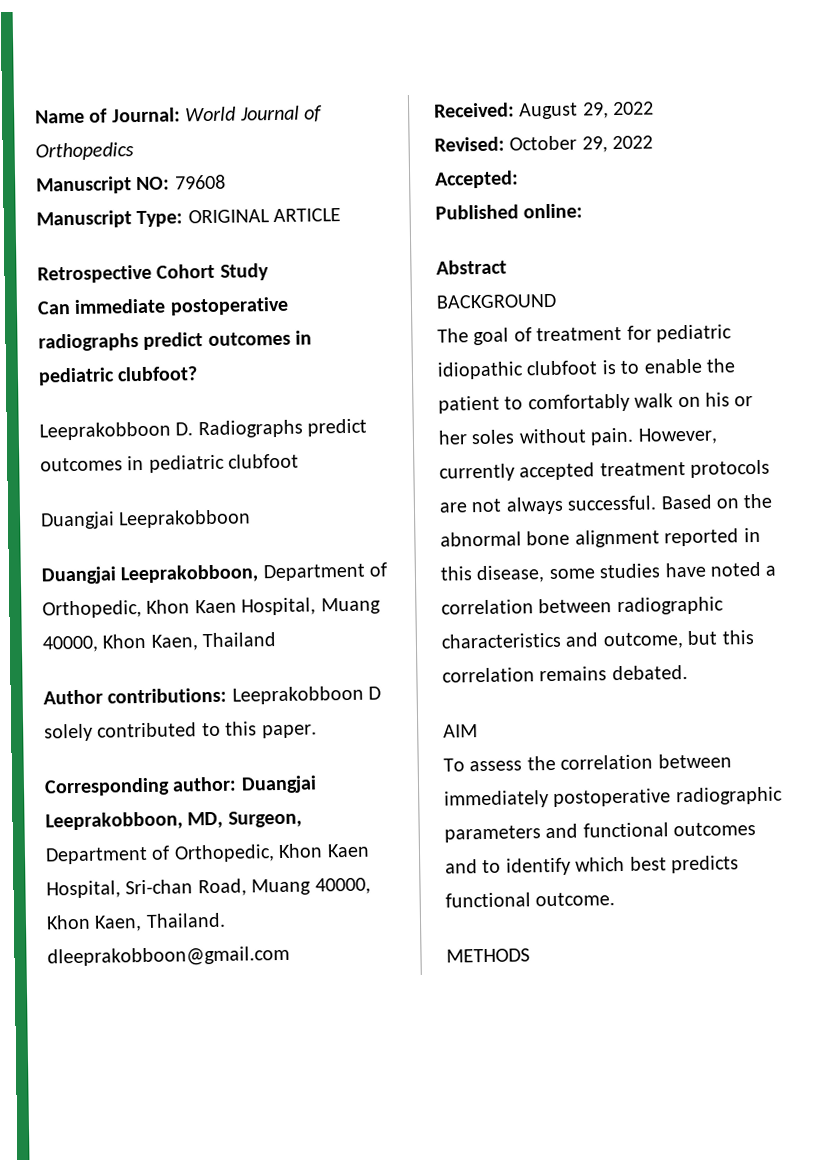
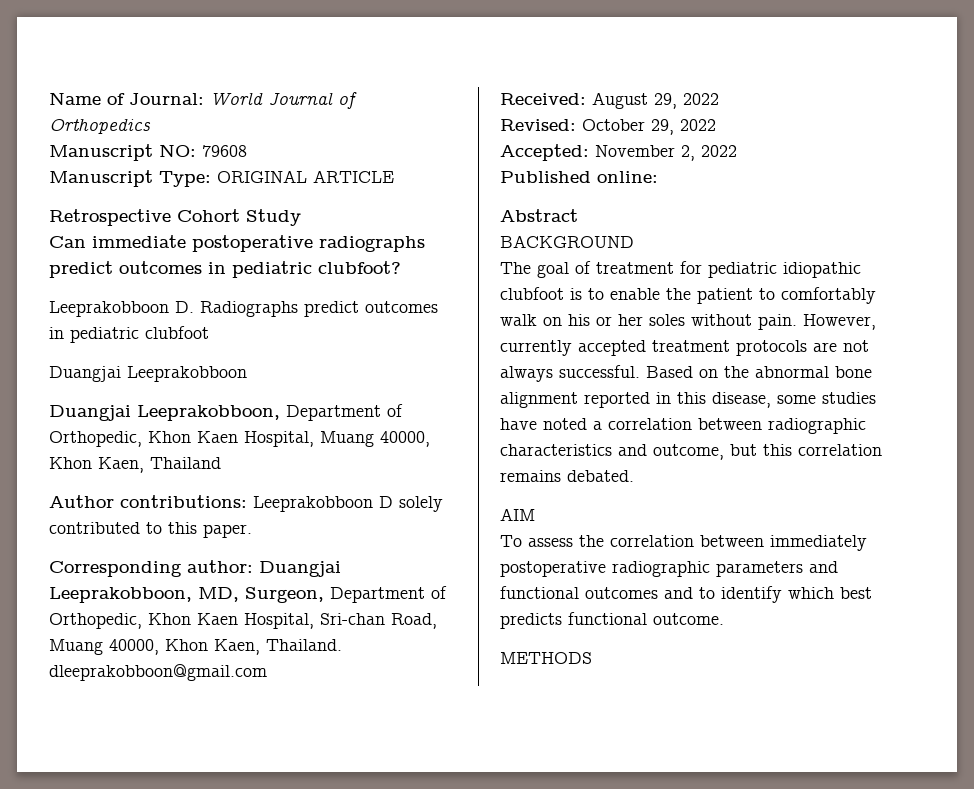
- Accepted:
+ Accepted: November 2, 2022

